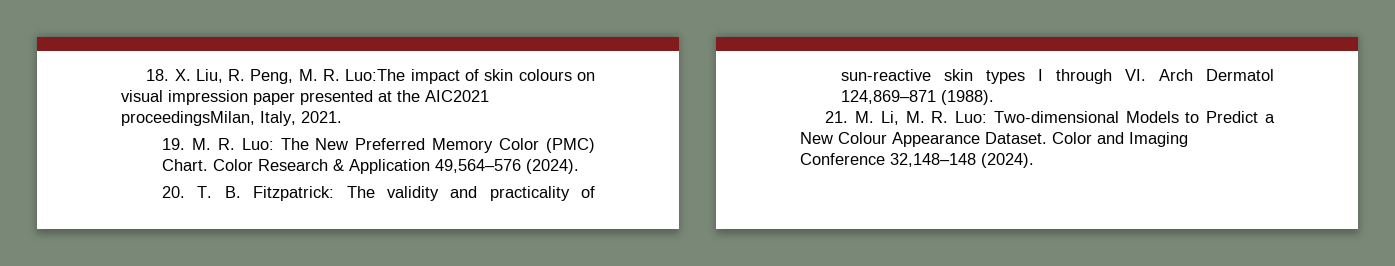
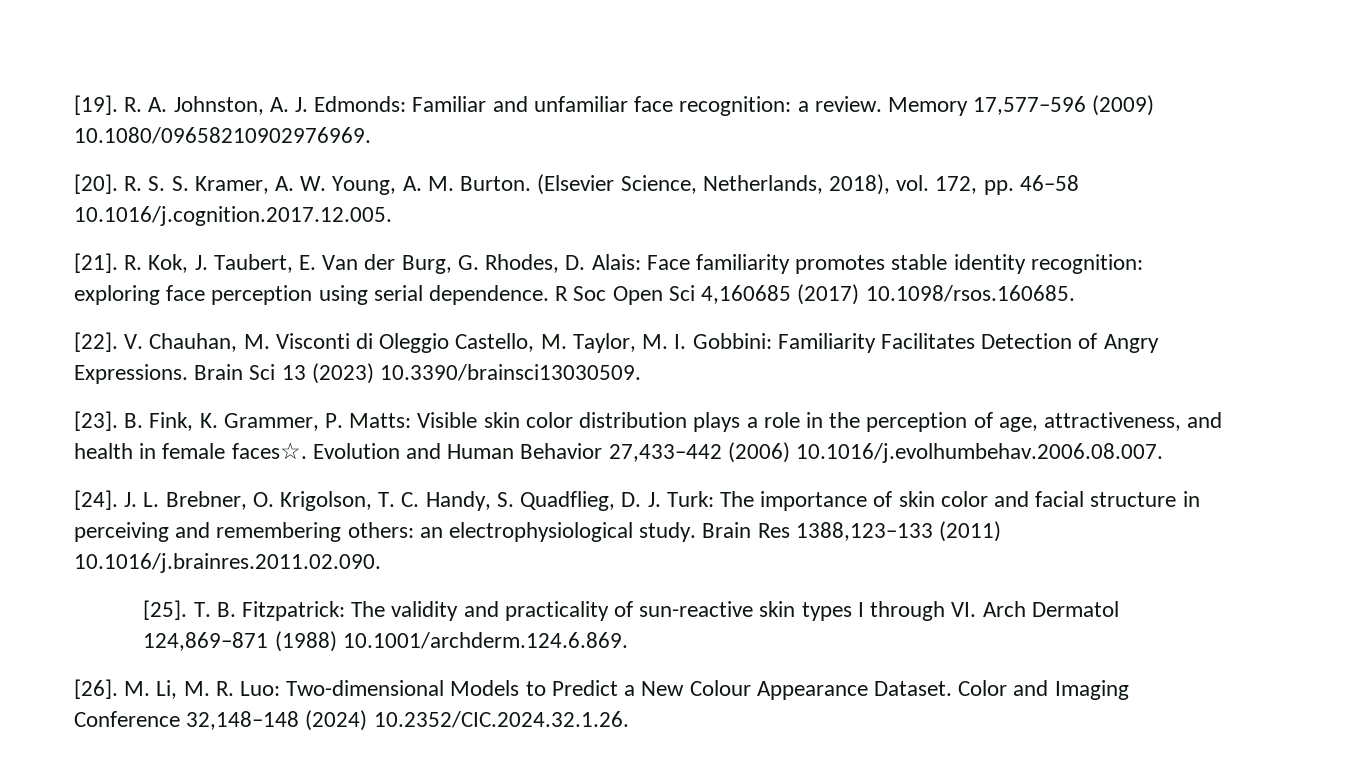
- 18. X. Liu, R. Peng, M. R. Luo:The impact of skin colours on visual impression paper presented at the AIC2021 proceedingsMilan, Italy, 2021.
- 19. M. R. Luo: The New Preferred Memory Color (PMC) Chart. Color Research & Application 49,564–576 (2024).
- 20. T. B. Fitzpatrick: The validity and practicality of sun-reactive skin types I through VI. Arch Dermatol 124,869–871 (1988).
- 21. M. Li, M. R. Luo: Two-dimensional Models to Predict a New Colour Appearance Dataset.
+ [19]. R. A. Johnston, A. J. Edmonds: Familiar and unfamiliar face recognition: a review. Memory 17,577–596 (2009) 10.1080/09658210902976969.
+ [20]. R. S. S. Kramer, A. W. Young, A. M. Burton. (Elsevier Science, Netherlands, 2018), vol. 172, pp. 46–58 10.1016/j.cognition.2017.12.005.
+ [21]. R. Kok, J. Taubert, E. Van der Burg, G. Rhodes, D. Alais: Face familiarity promotes stable identity recognition: exploring face perception using serial dependence. R Soc Open Sci 4,160685 (2017) 10.1098/rsos.160685.
+ [22]. V. Chauhan, M. Visconti di Oleggio Castello, M. Taylor, M. I. Gobbini: Familiarity Facilitates Detection of Angry Expressions. Brain Sci 13 (2023) 10.3390/brainsci13030509.
+ [23]. B. Fink, K. Grammer, P. Matts: Visible skin color distribution plays a role in the perception of age, attractiveness, and health in female faces☆. Evolution and Human Behavior 27,433–442 (2006) 10.1016/j.evolhumbehav.2006.08.007.
+ [24]. J. L. Brebner, O. Krigolson, T. C. Handy, S. Quadflieg, D. J. Turk: The importance of skin color and facial structure in perceiving and remembering others: an electrophysiological study. Brain Res 1388,123–133 (2011) 10.1016/j.brainres.2011.02.090.
+ [25]. T. B. Fitzpatrick: The validity and practicality of sun-reactive skin types I through VI. Arch Dermatol 124,869–871 (1988) 10.1001/archderm.124.6.869.
+ [26]. M. Li, M. R. Luo: Two-dimensional Models to Predict a New Colour Appearance Dataset.
- Color and Imaging Conference 32,148–148 (2024).
+ Color and Imaging Conference 32,148–148 (2024) 10.2352/CIC.2024.32.1.26.

